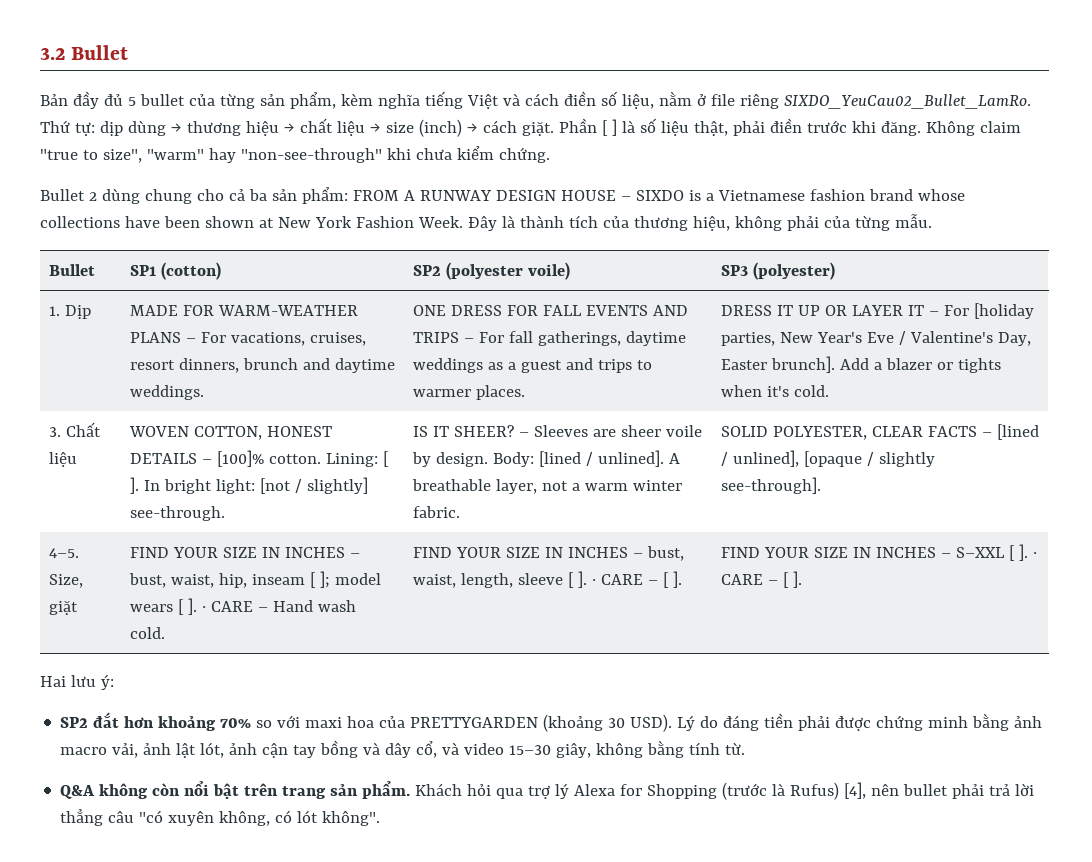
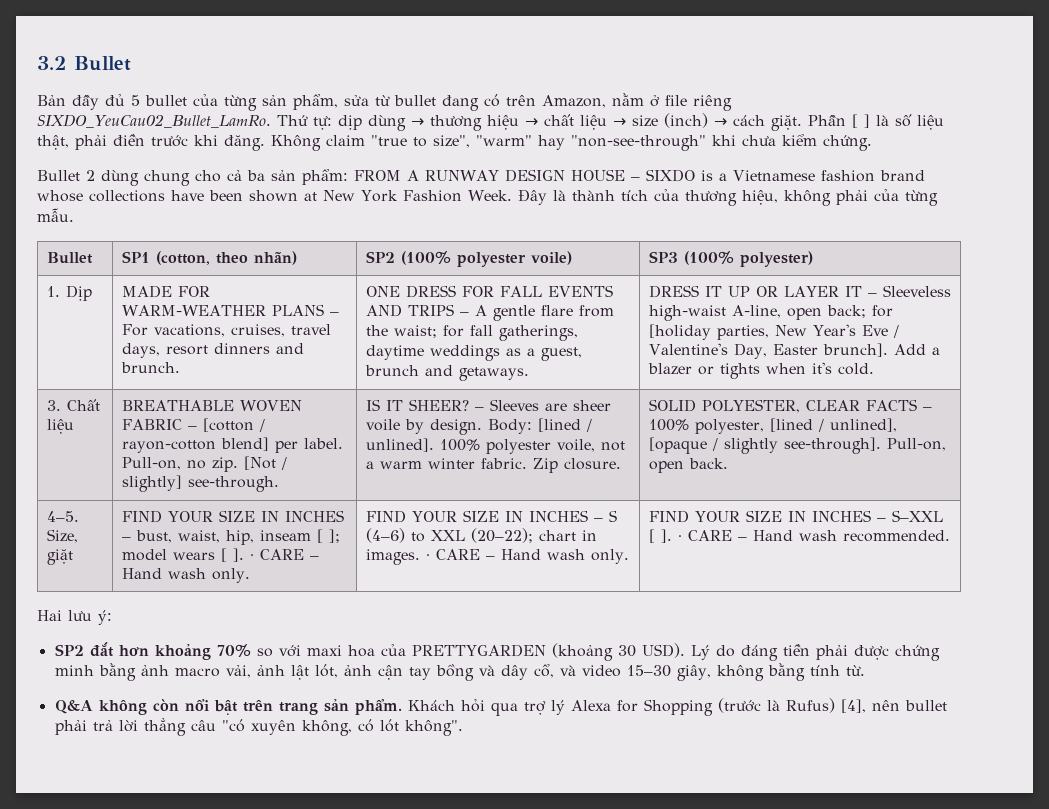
- Bản đầy đủ 5 bullet của từng sản phẩm, kèm nghĩa tiếng Việt và cách điền số liệu, nằm ở file riêng SIXDO_YeuCau02_Bullet_LamRo.
+ Bản đầy đủ 5 bullet của từng sản phẩm, sửa từ bullet đang có trên Amazon, nằm ở file riêng SIXDO_YeuCau02_Bullet_LamRo.
- Bullet | SP1 (cotton) | SP2 (polyester voile) | SP3 (polyester)
+ Bullet | SP1 (cotton, theo nhãn) | SP2 (100% polyester voile) | SP3 (100% polyester)
- MADE FOR WARM-WEATHER PLANS – For vacations, cruises, resort dinners, brunch and daytime weddings.
+ MADE FOR WARM-WEATHER PLANS – For vacations, cruises, travel days, resort dinners and brunch.
- ONE DRESS FOR FALL EVENTS AND TRIPS – For fall gatherings, daytime weddings as a guest and trips to warmer places.
+ ONE DRESS FOR FALL EVENTS AND TRIPS – A gentle flare from the waist; for fall gatherings, daytime weddings as a guest, brunch and getaways.
- DRESS IT UP OR LAYER IT – For [holiday parties, New Year's Eve / Valentine's Day, Easter brunch].
+ DRESS IT UP OR LAYER IT – Sleeveless high-waist A-line, open back; for [holiday parties, New Year's Eve / Valentine's Day, Easter brunch].
- WOVEN COTTON, HONEST DETAILS – [100]% cotton. Lining: [ ]. In bright light: [not / slightly] see-through.
+ BREATHABLE WOVEN FABRIC – [cotton / rayon-cotton blend] per label. Pull-on, no zip. [Not / slightly] see-through.
- A breathable layer, not a warm winter fabric.
+ 100% polyester voile, not a warm winter fabric. Zip closure.
- SOLID POLYESTER, CLEAR FACTS – [lined / unlined], [opaque / slightly see-through].
+ SOLID POLYESTER, CLEAR FACTS – 100% polyester, [lined / unlined], [opaque / slightly see-through]. Pull-on, open back.
- · CARE – Hand wash cold. | FIND YOUR SIZE IN INCHES – bust, waist, length, sleeve [ ]. · CARE – [ ].
+ · CARE – Hand wash only. | FIND YOUR SIZE IN INCHES – S (4–6) to XXL (20–22); chart in images. · CARE – Hand wash only.
- FIND YOUR SIZE IN INCHES – S–XXL [ ]. · CARE – [ ].
+ FIND YOUR SIZE IN INCHES – S–XXL [ ]. · CARE – Hand wash recommended.

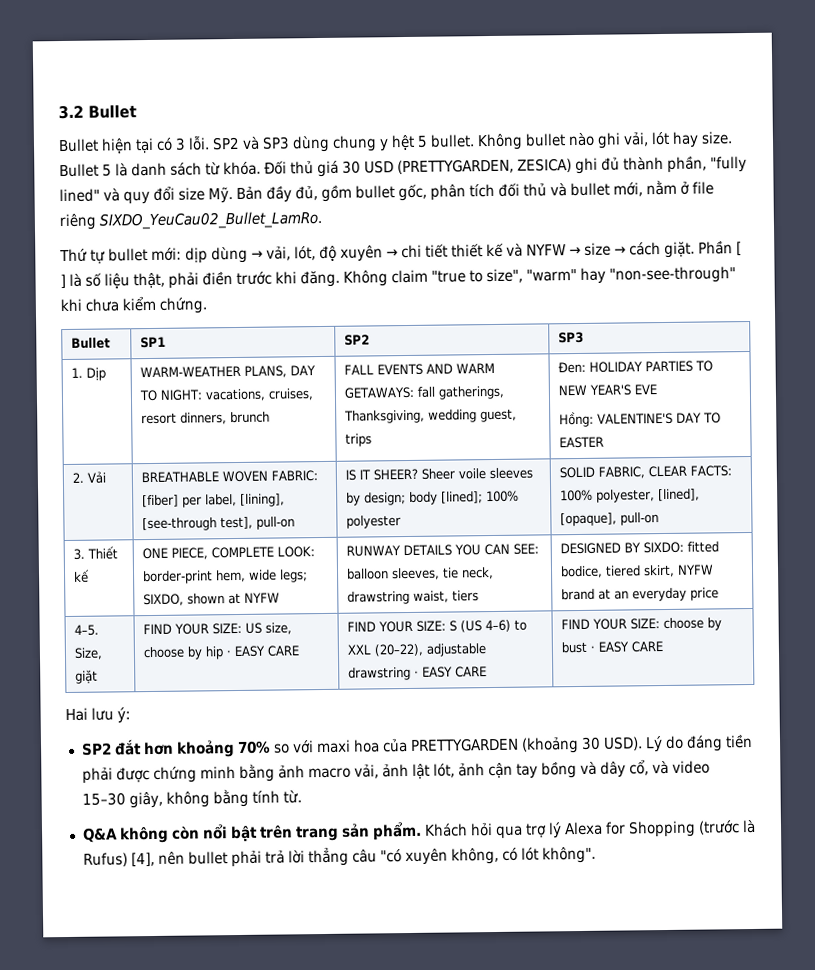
- Bản đầy đủ 5 bullet của từng sản phẩm, sửa từ bullet đang có trên Amazon, nằm ở file riêng SIXDO_YeuCau02_Bullet_LamRo. Thứ tự: dịp dùng → thương hiệu → chất liệu → size (inch) → cách giặt.
+ Bullet hiện tại có 3 lỗi. SP2 và SP3 dùng chung y hệt 5 bullet. Không bullet nào ghi vải, lót hay size. Bullet 5 là danh sách từ khóa. Đối thủ giá 30 USD (PRETTYGARDEN, ZESICA) ghi đủ thành phần, "fully lined" và quy đổi size Mỹ. Bản đầy đủ, gồm bullet gốc, phân tích đối thủ và bullet mới, nằm ở file riêng SIXDO_YeuCau02_Bullet_LamRo.
+ Thứ tự bullet mới: dịp dùng → vải, lót, độ xuyên → chi tiết thiết kế và NYFW → size → cách giặt.
- Bullet 2 dùng chung cho cả ba sản phẩm: FROM A RUNWAY DESIGN HOUSE – SIXDO is a Vietnamese fashion brand whose collections have been shown at New York Fashion Week. Đây là thành tích của thương hiệu, không phải của từng mẫu.
- Bullet | SP1 (cotton, theo nhãn) | SP2 (100% polyester voile) | SP3 (100% polyester)
+ Bullet | SP1 | SP2 | SP3
- MADE FOR WARM-WEATHER PLANS – For vacations, cruises, travel days, resort dinners and brunch. | ONE DRESS FOR FALL EVENTS AND TRIPS – A gentle flare from the waist; for fall gatherings, daytime weddings as a guest, brunch and getaways. | DRESS IT UP OR LAYER IT – Sleeveless high-waist A-line, open back; for [holiday parties, New Year's Eve / Valentine's Day, Easter brunch]. Add a blazer or tights when it's cold.
- 3. Chất liệu | BREATHABLE WOVEN FABRIC – [cotton / rayon-cotton blend] per label. Pull-on, no zip. [Not / slightly] see-through. | IS IT SHEER? – Sleeves are sheer voile by design. Body: [lined / unlined]. 100% polyester voile, not a warm winter fabric. Zip closure. | SOLID POLYESTER, CLEAR FACTS – 100% polyester, [lined / unlined], [opaque / slightly see-through]. Pull-on, open back.
+ WARM-WEATHER PLANS, DAY TO NIGHT: vacations, cruises, resort dinners, brunch | FALL EVENTS AND WARM GETAWAYS: fall gatherings, Thanksgiving, wedding guest, trips | Đen: HOLIDAY PARTIES TO NEW YEAR'S EVE
+ Hồng: VALENTINE'S DAY TO EASTER
+ 2. Vải | BREATHABLE WOVEN FABRIC: [fiber] per label, [lining], [see-through test], pull-on | IS IT SHEER? Sheer voile sleeves by design; body [lined]; 100% polyester | SOLID FABRIC, CLEAR FACTS: 100% polyester, [lined], [opaque], pull-on
+ 3. Thiết kế | ONE PIECE, COMPLETE LOOK: border-print hem, wide legs; SIXDO, shown at NYFW | RUNWAY DETAILS YOU CAN SEE: balloon sleeves, tie neck, drawstring waist, tiers | DESIGNED BY SIXDO: fitted bodice, tiered skirt, NYFW brand at an everyday price
- FIND YOUR SIZE IN INCHES – bust, waist, hip, inseam [ ]; model wears [ ]. · CARE – Hand wash only. | FIND YOUR SIZE IN INCHES – S (4–6) to XXL (20–22); chart in images. · CARE – Hand wash only. | FIND YOUR SIZE IN INCHES – S–XXL [ ]. · CARE – Hand wash recommended.
+ FIND YOUR SIZE: US size, choose by hip · EASY CARE | FIND YOUR SIZE: S (US 4–6) to XXL (20–22), adjustable drawstring · EASY CARE | FIND YOUR SIZE: choose by bust · EASY CARE

